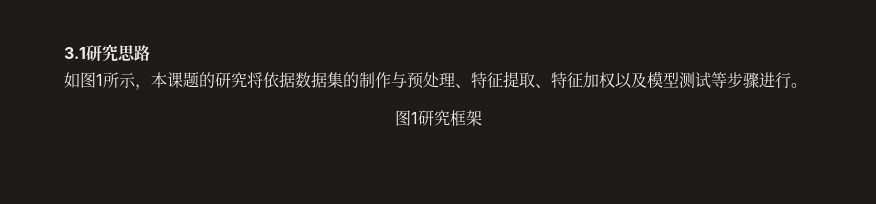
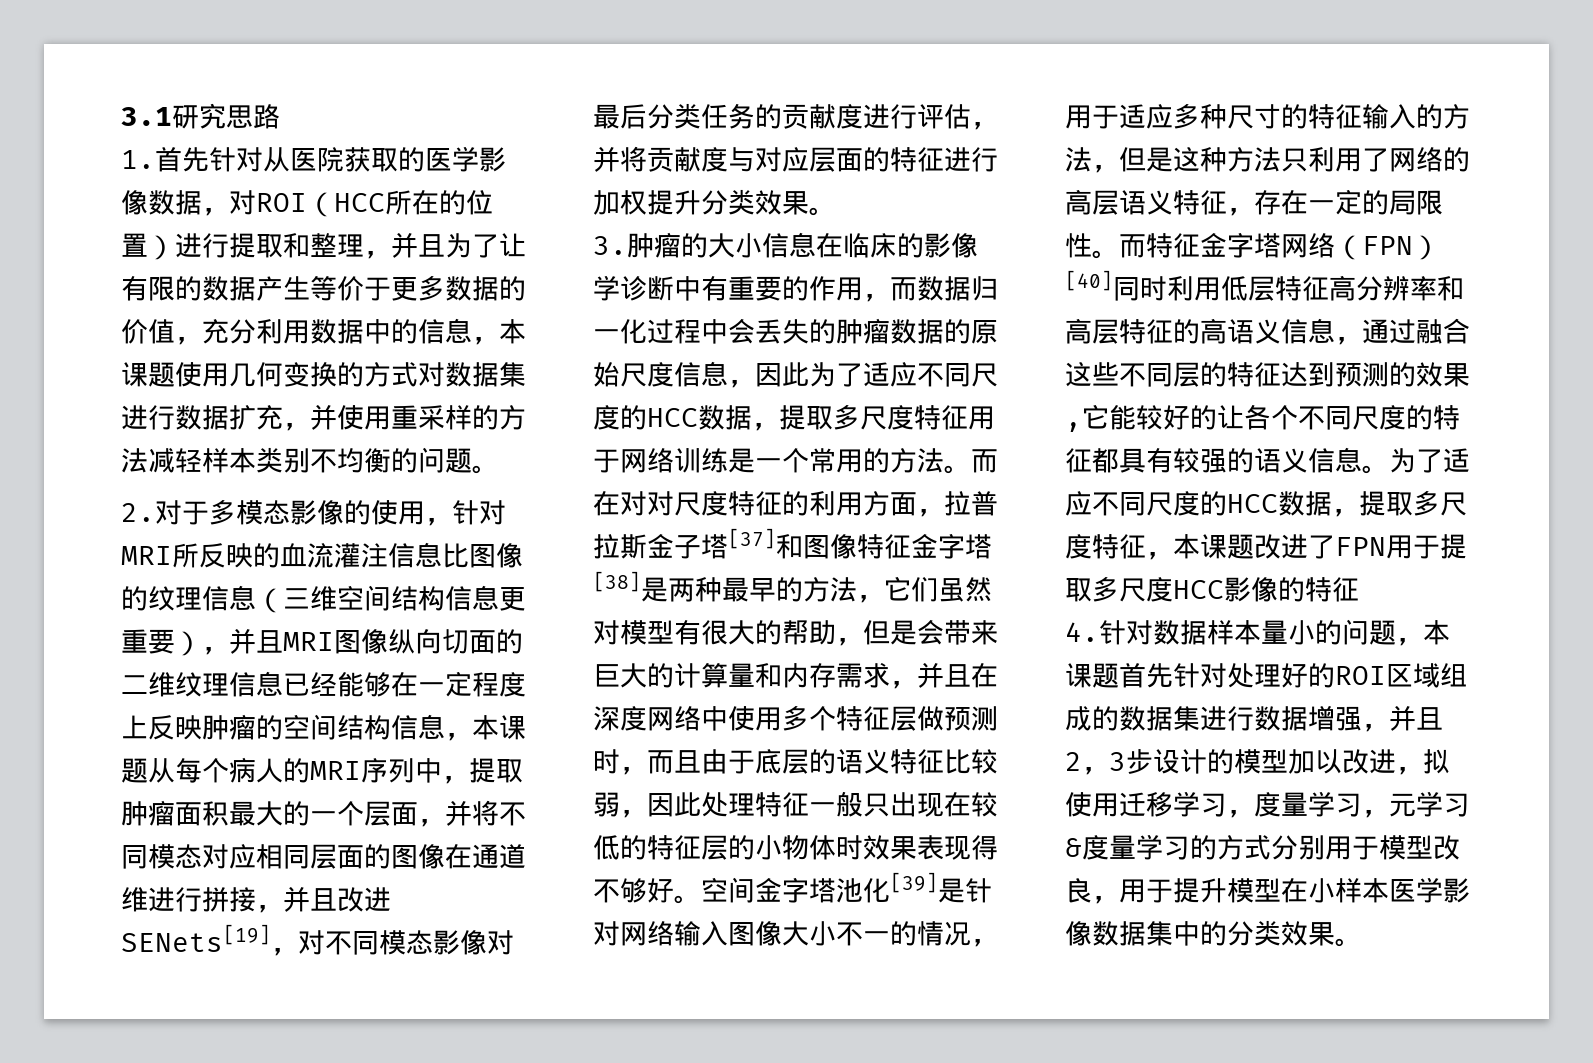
- 如图1所示，本课题的研究将依据数据集的制作与预处理、特征提取、特征加权以及模型测试等步骤进行。
- 图1研究框架
+ 1.首先针对从医院获取的医学影像数据，对ROI（HCC所在的位置）进行提取和整理，并且为了让有限的数据产生等价于更多数据的价值，充分利用数据中的信息，本课题使用几何变换的方式对数据集进行数据扩充，并使用重采样的方法减轻样本类别不均衡的问题。
+ 2.对于多模态影像的使用，针对MRI所反映的血流灌注信息比图像的纹理信息（三维空间结构信息更重要），并且MRI图像纵向切面的二维纹理信息已经能够在一定程度上反映肿瘤的空间结构信息，本课题从每个病人的MRI序列中，提取肿瘤面积最大的一个层面，并将不同模态对应相同层面的图像在通道维进行拼接，并且改进SENets[19]，对不同模态影像对最后分类任务的贡献度进行评估，并将贡献度与对应层面的特征进行加权提升分类效果。
+ 3.肿瘤的大小信息在临床的影像学诊断中有重要的作用，而数据归一化过程中会丢失的肿瘤数据的原始尺度信息，因此为了适应不同尺度的HCC数据，提取多尺度特征用于网络训练是一个常用的方法。而在对对尺度特征的利用方面，拉普拉斯金子塔[37]和图像特征金字塔[38]是两种最早的方法，它们虽然对模型有很大的帮助，但是会带来巨大的计算量和内存需求，并且在深度网络中使用多个特征层做预测时，而且由于底层的语义特征比较弱，因此处理特征一般只出现在较低的特征层的小物体时效果表现得不够好。空间金字塔池化[39]是针对网络输入图像大小不一的情况，用于适应多种尺寸的特征输入的方法，但是这种方法只利用了网络的高层语义特征，存在一定的局限性。而特征金字塔网络（FPN）[40]同时利用低层特征高分辨率和高层特征的高语义信息，通过融合这些不同层的特征达到预测的效果,它能较好的让各个不同尺度的特征都具有较强的语义信息。为了适应不同尺度的HCC数据，提取多尺度特征，本课题改进了FPN用于提取多尺度HCC影像的特征
+ 4.针对数据样本量小的问题，本课题首先针对处理好的ROI区域组成的数据集进行数据增强，并且2，3步设计的模型加以改进，拟使用迁移学习，度量学习，元学习&度量学习的方式分别用于模型改良，用于提升模型在小样本医学影像数据集中的分类效果。

